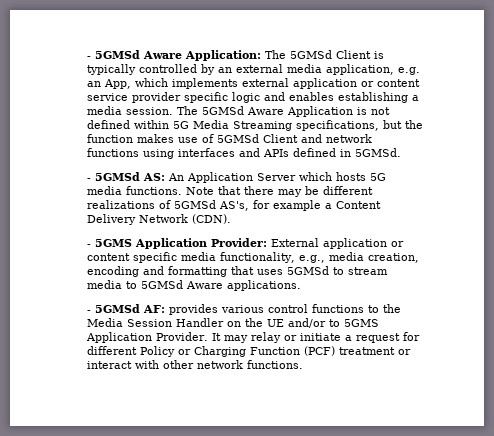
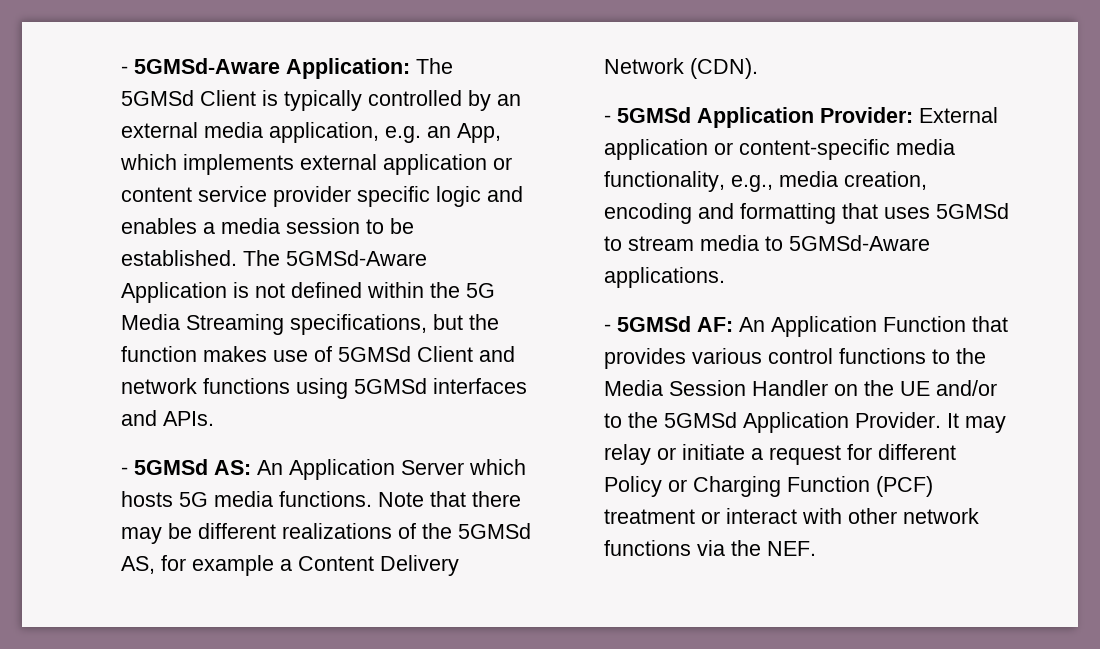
- - 5GMSd Aware Application: The 5GMSd Client is typically controlled by an external media application, e.g. an App, which implements external application or content service provider specific logic and enables establishing a media session. The 5GMSd Aware Application is not defined within 5G Media Streaming specifications, but the function makes use of 5GMSd Client and network functions using interfaces and APIs defined in 5GMSd.
+ - 5GMSd-Aware Application: The 5GMSd Client is typically controlled by an external media application, e.g. an App, which implements external application or content service provider specific logic and enables a media session to be established. The 5GMSd-Aware Application is not defined within the 5G Media Streaming specifications, but the function makes use of 5GMSd Client and network functions using 5GMSd interfaces and APIs.
- Note that there may be different realizations of 5GMSd AS's, for example a Content Delivery Network (CDN).
+ Note that there may be different realizations of the 5GMSd AS, for example a Content Delivery Network (CDN).
- - 5GMS Application Provider: External application or content specific media functionality, e.g., media creation, encoding and formatting that uses 5GMSd to stream media to 5GMSd Aware applications.
+ - 5GMSd Application Provider: External application or content-specific media functionality, e.g., media creation, encoding and formatting that uses 5GMSd to stream media to 5GMSd-Aware applications.
- - 5GMSd AF: provides various control functions to the Media Session Handler on the UE and/or to 5GMS Application Provider.
+ - 5GMSd AF: An Application Function that provides various control functions to the Media Session Handler on the UE and/or to the 5GMSd Application Provider.
- It may relay or initiate a request for different Policy or Charging Function (PCF) treatment or interact with other network functions.
+ It may relay or initiate a request for different Policy or Charging Function (PCF) treatment or interact with other network functions via the NEF.

